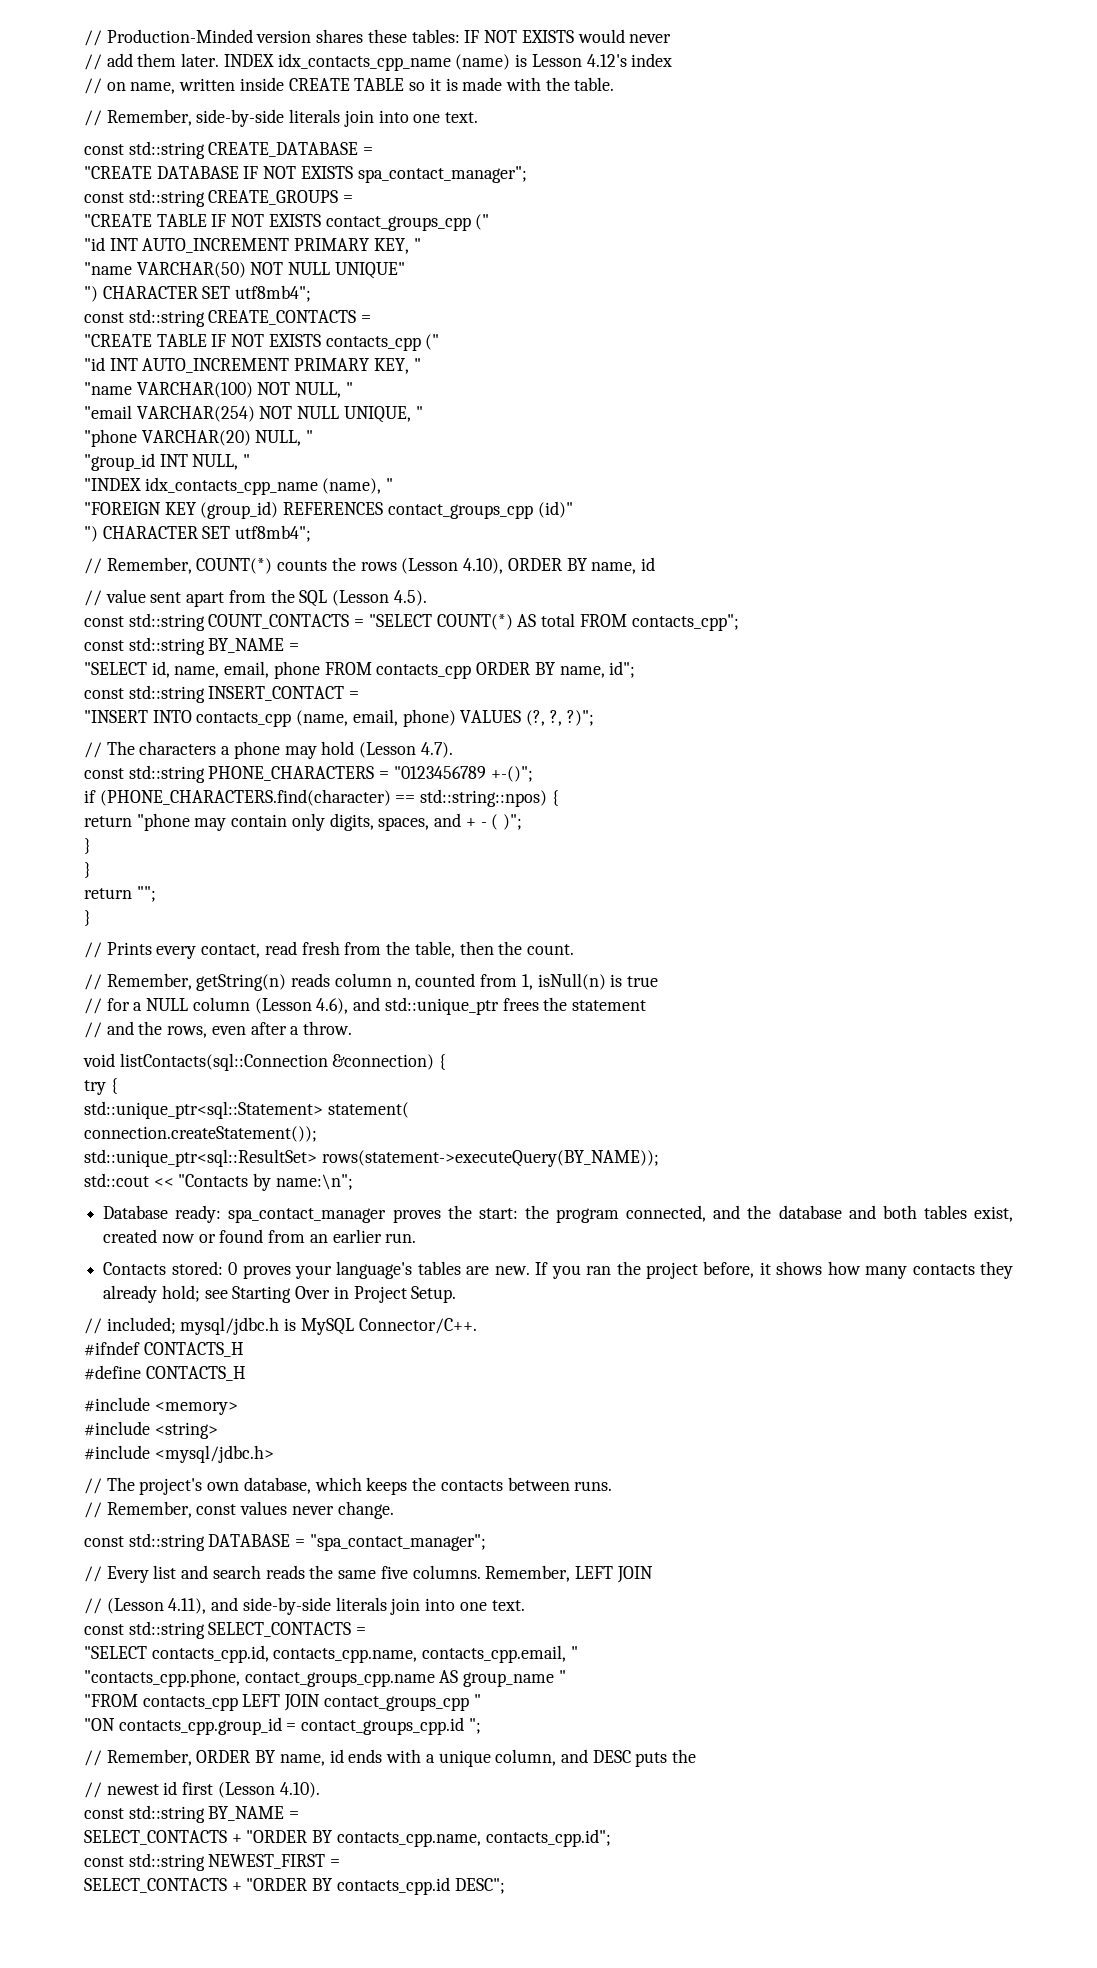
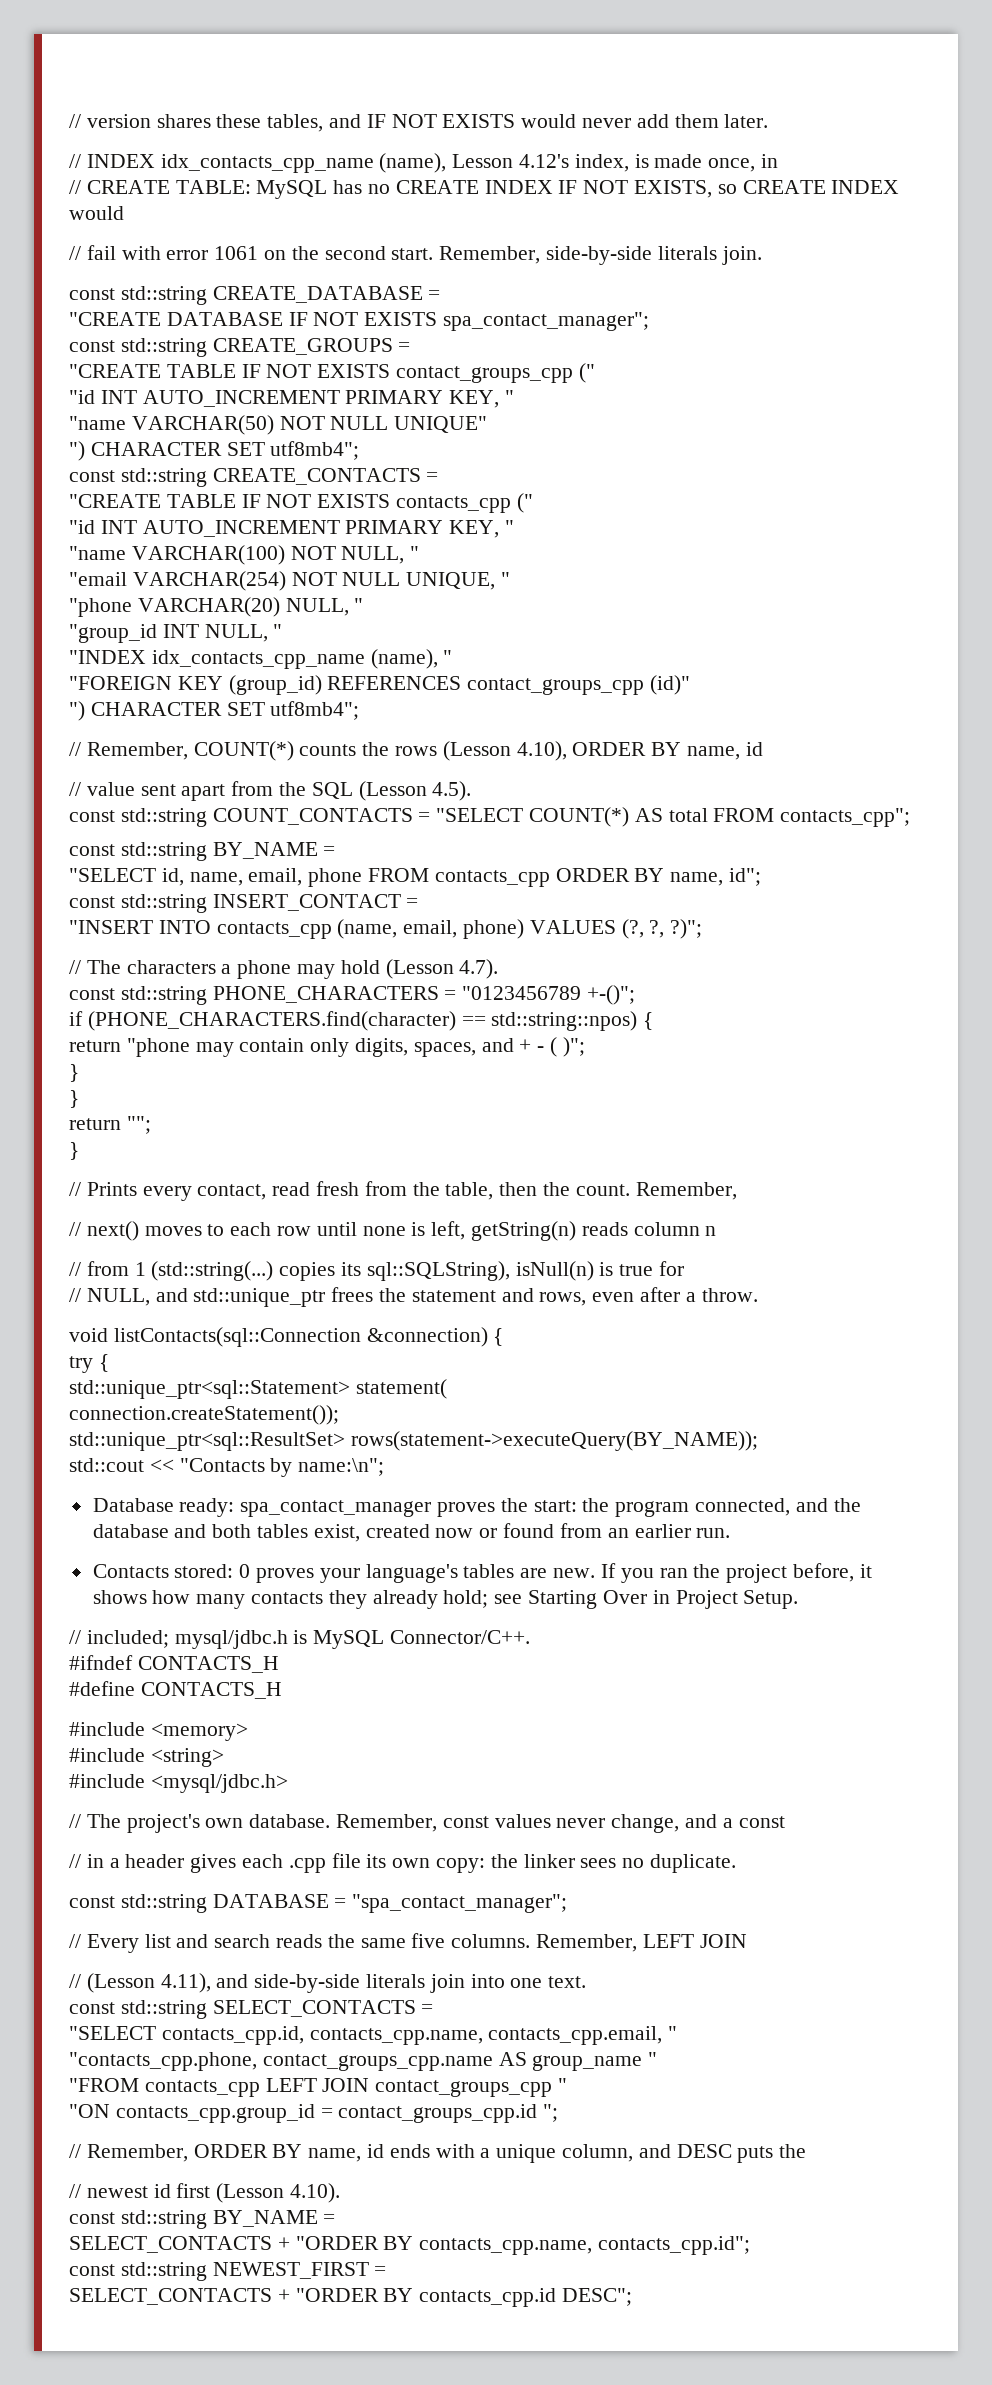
- // Production-Minded version shares these tables: IF NOT EXISTS would never
- // add them later. INDEX idx_contacts_cpp_name (name) is Lesson 4.12's index
- // on name, written inside CREATE TABLE so it is made with the table.
- // Remember, side-by-side literals join into one text.
+ // version shares these tables, and IF NOT EXISTS would never add them later.
+ // INDEX idx_contacts_cpp_name (name), Lesson 4.12's index, is made once, in
+ // CREATE TABLE: MySQL has no CREATE INDEX IF NOT EXISTS, so CREATE INDEX would
+ // fail with error 1061 on the second start. Remember, side-by-side literals join.
- // Prints every contact, read fresh from the table, then the count.
- // Remember, getString(n) reads column n, counted from 1, isNull(n) is true
- // for a NULL column (Lesson 4.6), and std::unique_ptr frees the statement
- // and the rows, even after a throw.
+ // Prints every contact, read fresh from the table, then the count. Remember,
+ // next() moves to each row until none is left, getString(n) reads column n
+ // from 1 (std::string(...) copies its sql::SQLString), isNull(n) is true for
+ // NULL, and std::unique_ptr frees the statement and rows, even after a throw.
- // The project's own database, which keeps the contacts between runs.
- // Remember, const values never change.
+ // The project's own database. Remember, const values never change, and a const
+ // in a header gives each .cpp file its own copy: the linker sees no duplicate.

